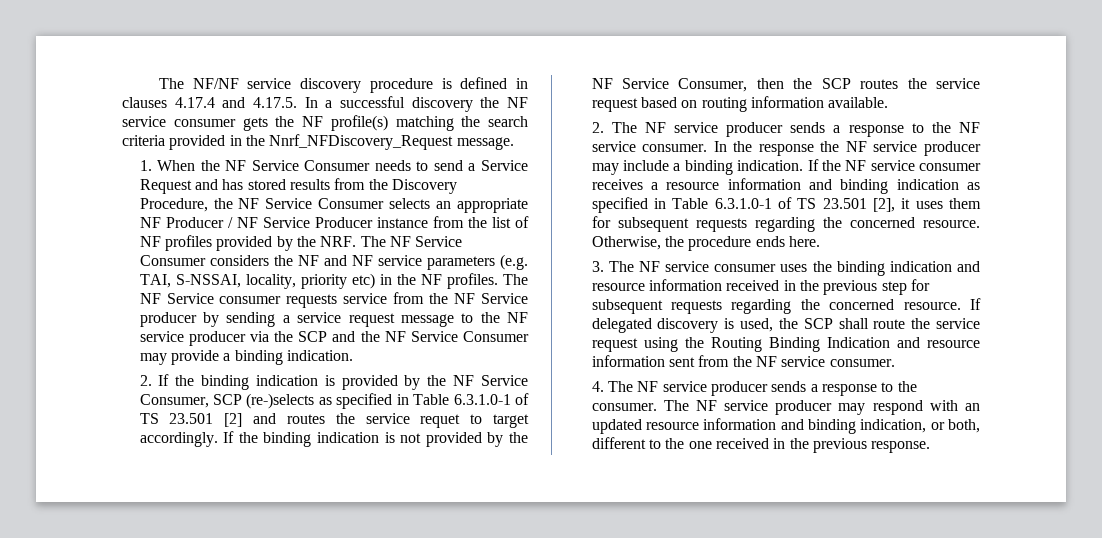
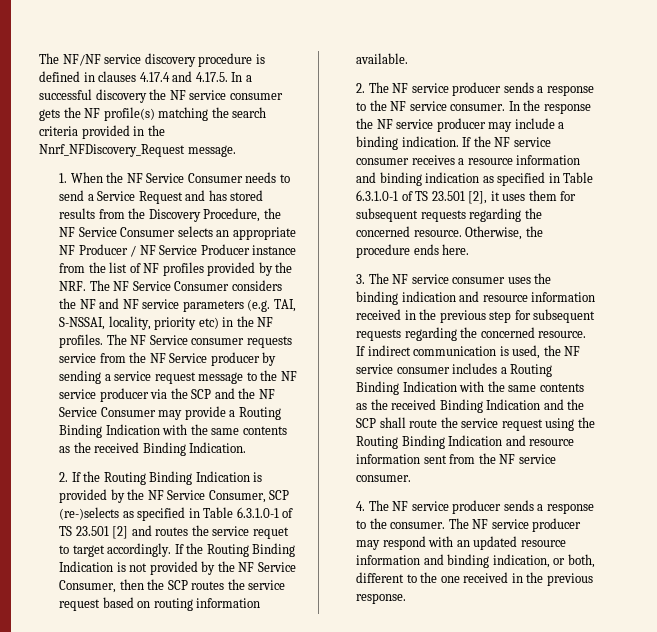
- The NF Service consumer requests service from the NF Service producer by sending a service request message to the NF service producer via the SCP and the NF Service Consumer may provide a binding indication.
+ The NF Service consumer requests service from the NF Service producer by sending a service request message to the NF service producer via the SCP and the NF Service Consumer may provide a Routing Binding Indication with the same contents as the received Binding Indication.
- 2. If the binding indication is provided by the NF Service Consumer, SCP (re-)selects as specified in Table 6.3.1.0-1 of TS 23.501 [2] and routes the service requet to target accordingly.
+ 2. If the Routing Binding Indication is provided by the NF Service Consumer, SCP (re-)selects as specified in Table 6.3.1.0-1 of TS 23.501 [2] and routes the service requet to target accordingly.
- If the binding indication is not provided by the NF Service Consumer, then the SCP routes the service request based on routing information available.
+ If the Routing Binding Indication is not provided by the NF Service Consumer, then the SCP routes the service request based on routing information available.
- If delegated discovery is used, the SCP shall route the service request using the Routing Binding Indication and resource information sent from the NF service consumer.
+ If indirect communication is used, the NF service consumer includes a Routing Binding Indication with the same contents as the received Binding Indication and the SCP shall route the service request using the Routing Binding Indication and resource information sent from the NF service consumer.

